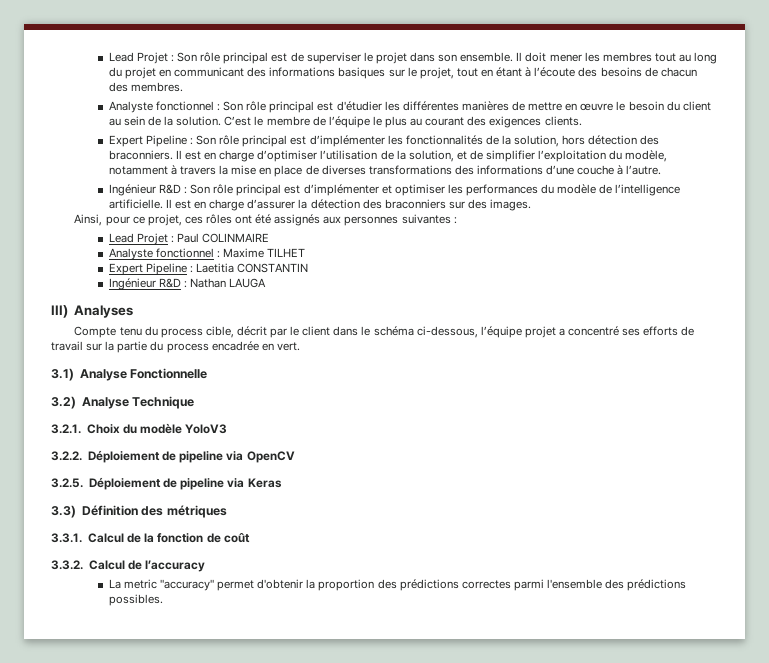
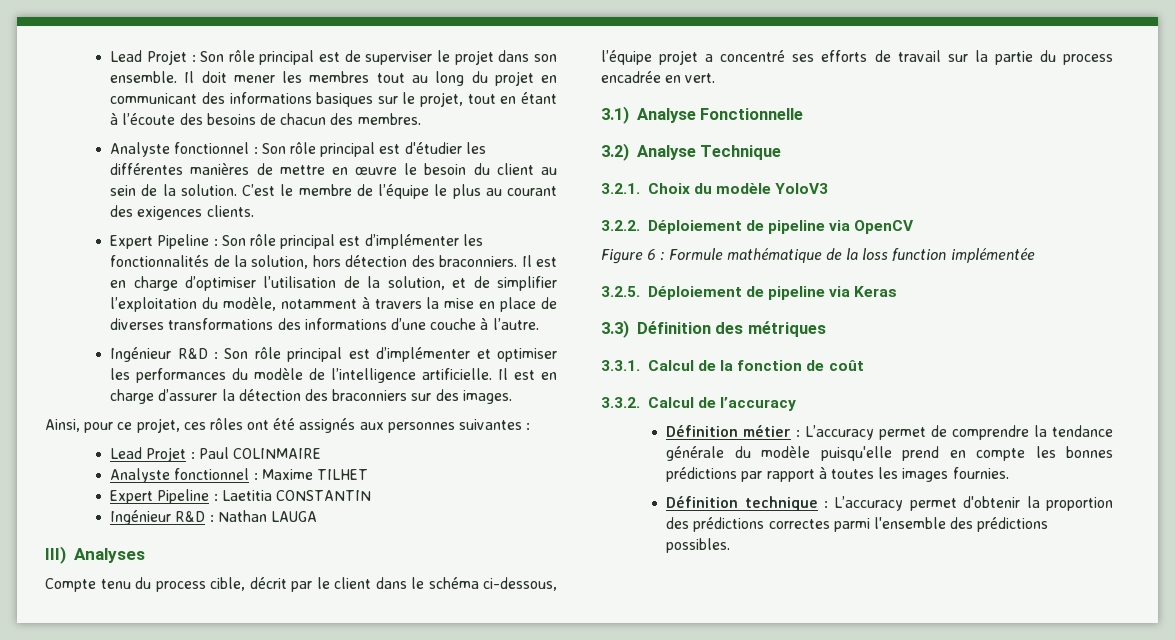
+ Figure 6 : Formule mathématique de la loss function implémentée
- La metric "accuracy" permet d'obtenir la proportion des prédictions correctes parmi l'ensemble des prédictions possibles.
+ Définition métier : L’accuracy permet de comprendre la tendance générale du modèle puisqu'elle prend en compte les bonnes prédictions par rapport à toutes les images fournies.
+ Définition technique : L’accuracy permet d'obtenir la proportion des prédictions correctes parmi l'ensemble des prédictions possibles.

